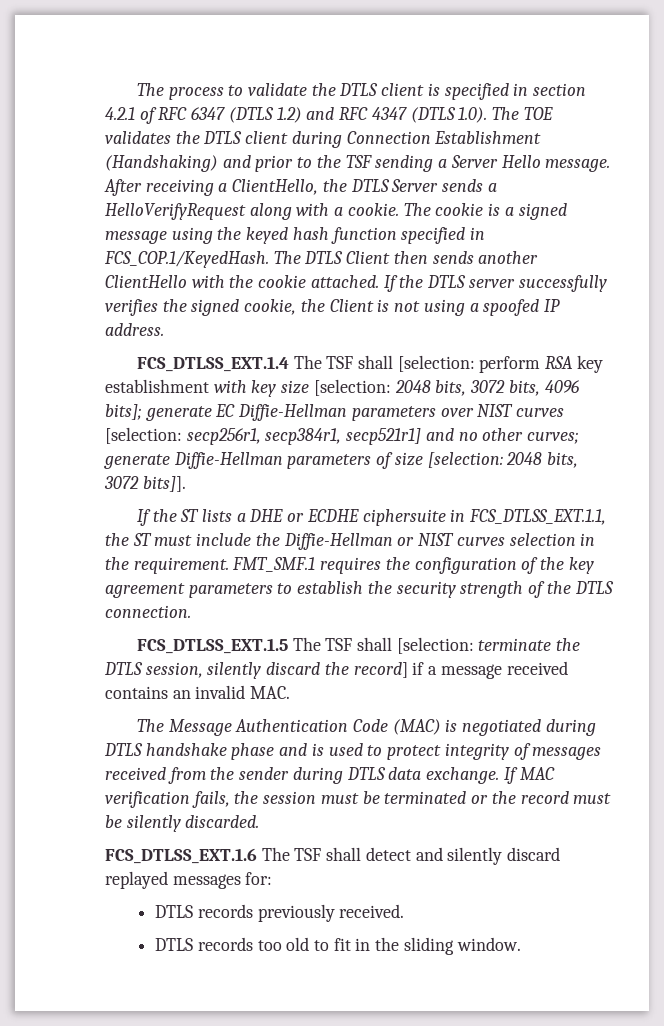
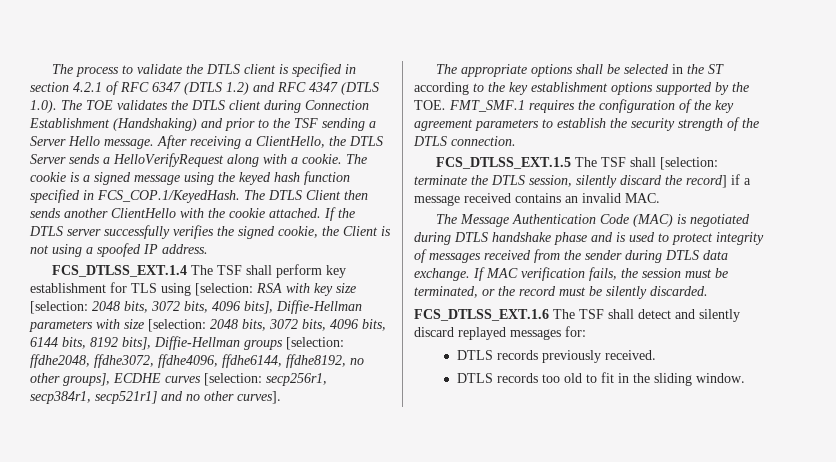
- FCS_DTLSS_EXT.1.4 The TSF shall [selection: perform RSA key establishment with key size [selection: 2048 bits, 3072 bits, 4096 bits]; generate EC Diffie-Hellman parameters over NIST curves [selection: secp256r1, secp384r1, secp521r1] and no other curves; generate Diffie-Hellman parameters of size [selection: 2048 bits, 3072 bits]].
- If the ST lists a DHE or ECDHE ciphersuite in FCS_DTLSS_EXT.1.1, the ST must include the Diffie-Hellman or NIST curves selection in the requirement. FMT_SMF.1 requires the configuration of the key agreement parameters to establish the security strength of the DTLS connection.
+ FCS_DTLSS_EXT.1.4 The TSF shall perform key establishment for TLS using [selection: RSA with key size [selection: 2048 bits, 3072 bits, 4096 bits], Diffie-Hellman parameters with size [selection: 2048 bits, 3072 bits, 4096 bits, 6144 bits, 8192 bits], Diffie-Hellman groups [selection: ffdhe2048, ffdhe3072, ffdhe4096, ffdhe6144, ffdhe8192, no other groups], ECDHE curves [selection: secp256r1, secp384r1, secp521r1] and no other curves].
+ The appropriate options shall be selected in the ST according to the key establishment options supported by the TOE. FMT_SMF.1 requires the configuration of the key agreement parameters to establish the security strength of the DTLS connection.
- If MAC verification fails, the session must be terminated or the record must be silently discarded.
+ If MAC verification fails, the session must be terminated, or the record must be silently discarded.

